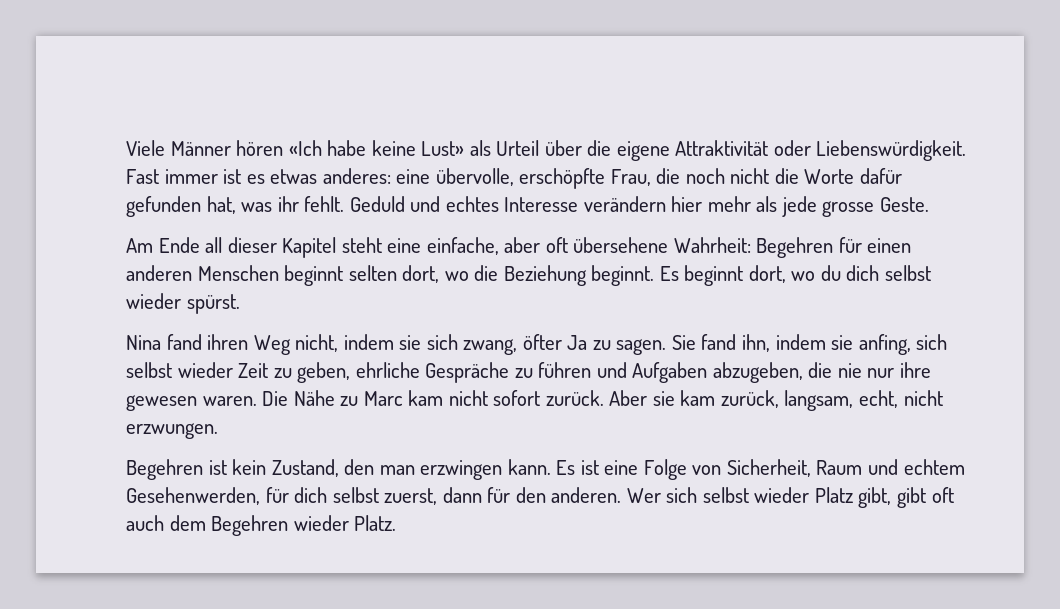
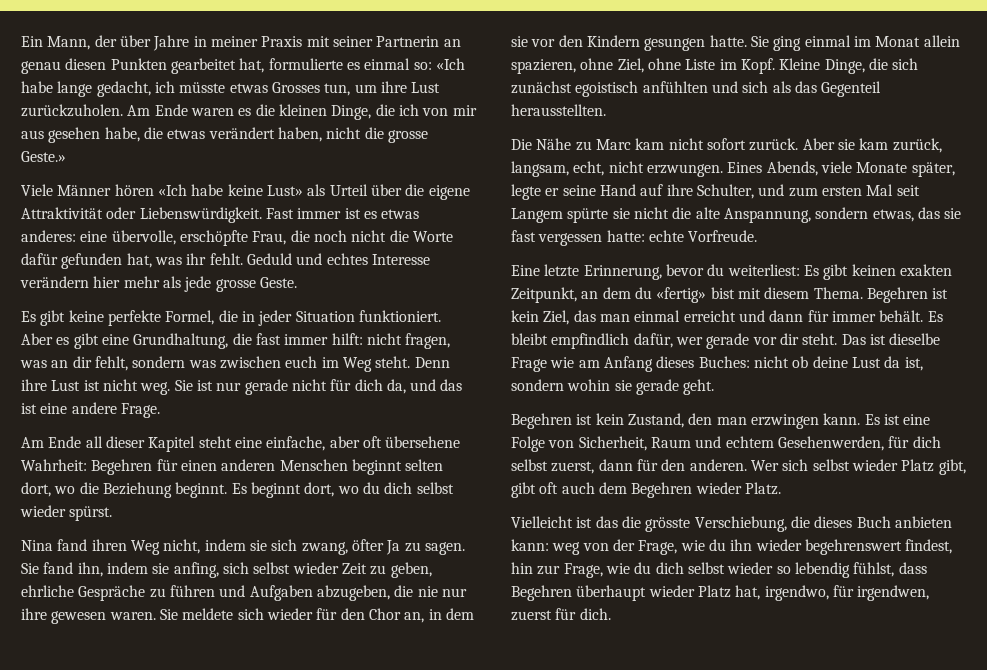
+ Ein Mann, der über Jahre in meiner Praxis mit seiner Partnerin an genau diesen Punkten gearbeitet hat, formulierte es einmal so: «Ich habe lange gedacht, ich müsste etwas Grosses tun, um ihre Lust zurückzuholen. Am Ende waren es die kleinen Dinge, die ich von mir aus gesehen habe, die etwas verändert haben, nicht die grosse Geste.»
+ Es gibt keine perfekte Formel, die in jeder Situation funktioniert. Aber es gibt eine Grundhaltung, die fast immer hilft: nicht fragen, was an dir fehlt, sondern was zwischen euch im Weg steht. Denn ihre Lust ist nicht weg. Sie ist nur gerade nicht für dich da, und das ist eine andere Frage.
- Sie fand ihn, indem sie anfing, sich selbst wieder Zeit zu geben, ehrliche Gespräche zu führen und Aufgaben abzugeben, die nie nur ihre gewesen waren. Die Nähe zu Marc kam nicht sofort zurück.
+ Sie fand ihn, indem sie anfing, sich selbst wieder Zeit zu geben, ehrliche Gespräche zu führen und Aufgaben abzugeben, die nie nur ihre gewesen waren. Sie meldete sich wieder für den Chor an, in dem sie vor den Kindern gesungen hatte. Sie ging einmal im Monat allein spazieren, ohne Ziel, ohne Liste im Kopf. Kleine Dinge, die sich zunächst egoistisch anfühlten und sich als das Gegenteil herausstellten.
+ Die Nähe zu Marc kam nicht sofort zurück.
+ Eines Abends, viele Monate später, legte er seine Hand auf ihre Schulter, und zum ersten Mal seit Langem spürte sie nicht die alte Anspannung, sondern etwas, das sie fast vergessen hatte: echte Vorfreude.
+ Eine letzte Erinnerung, bevor du weiterliest: Es gibt keinen exakten Zeitpunkt, an dem du «fertig» bist mit diesem Thema. Begehren ist kein Ziel, das man einmal erreicht und dann für immer behält. Es bleibt empfindlich dafür, wer gerade vor dir steht. Das ist dieselbe Frage wie am Anfang dieses Buches: nicht ob deine Lust da ist, sondern wohin sie gerade geht.
+ Vielleicht ist das die grösste Verschiebung, die dieses Buch anbieten kann: weg von der Frage, wie du ihn wieder begehrenswert findest, hin zur Frage, wie du dich selbst wieder so lebendig fühlst, dass Begehren überhaupt wieder Platz hat, irgendwo, für irgendwen, zuerst für dich.

